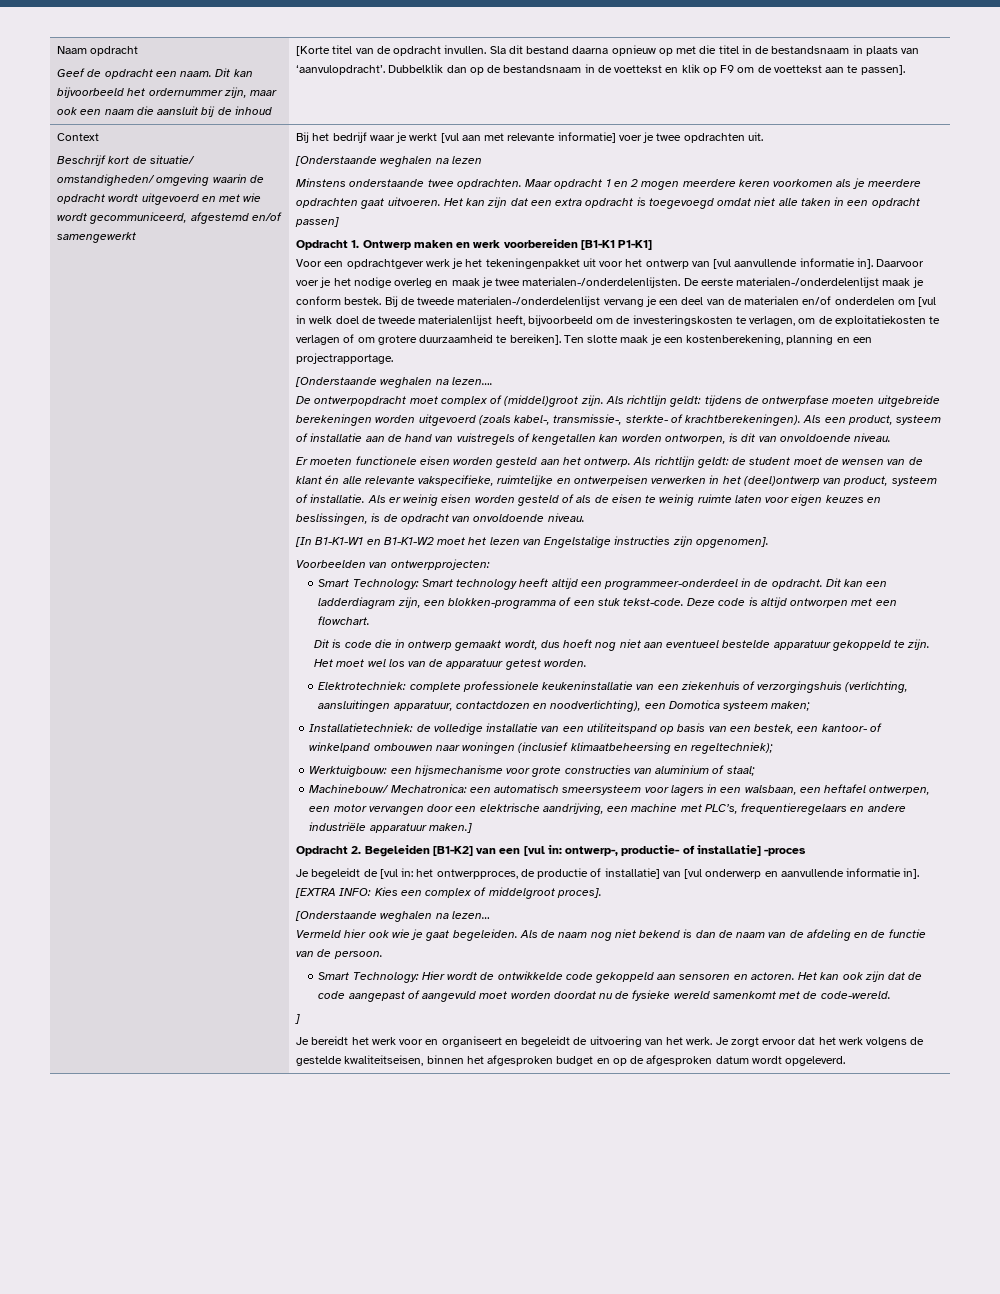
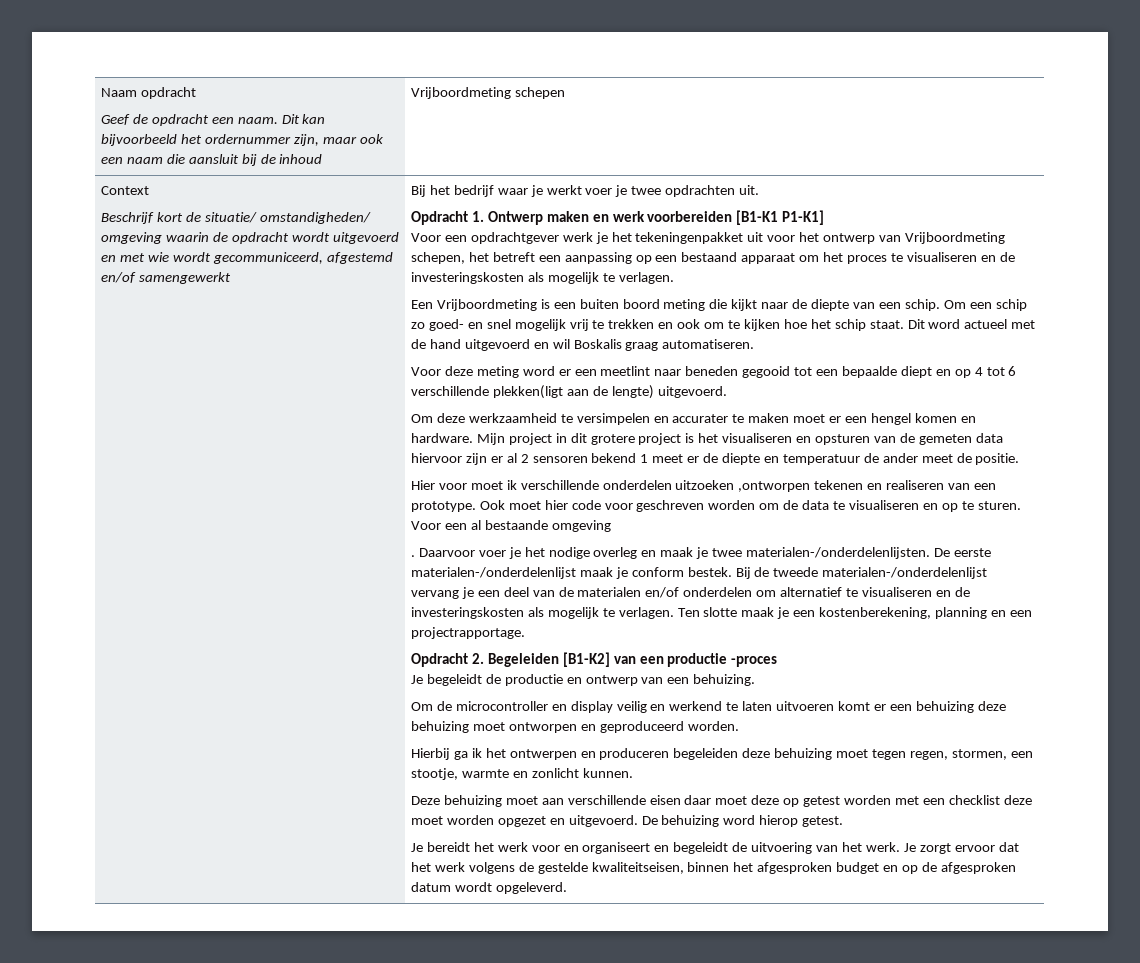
- [Korte titel van de opdracht invullen. Sla dit bestand daarna opnieuw op met die titel in de bestandsnaam in plaats van ‘aanvulopdracht’. Dubbelklik dan op de bestandsnaam in de voettekst en klik op F9 om de voettekst aan te passen].
+ Vrijboordmeting schepen
- Bij het bedrijf waar je werkt [vul aan met relevante informatie] voer je twee opdrachten uit.
+ Bij het bedrijf waar je werkt voer je twee opdrachten uit.
- [Onderstaande weghalen na lezen
- Minstens onderstaande twee opdrachten. Maar opdracht 1 en 2 mogen meerdere keren voorkomen als je meerdere opdrachten gaat uitvoeren. Het kan zijn dat een extra opdracht is toegevoegd omdat niet alle taken in een opdracht passen]
- Voor een opdrachtgever werk je het tekeningenpakket uit voor het ontwerp van [vul aanvullende informatie in].
+ Voor een opdrachtgever werk je het tekeningenpakket uit voor het ontwerp van Vrijboordmeting schepen, het betreft een aanpassing op een bestaand apparaat om het proces te visualiseren en de investeringskosten als mogelijk te verlagen.
+ Een Vrijboordmeting is een buiten boord meting die kijkt naar de diepte van een schip. Om een schip zo goed- en snel mogelijk vrij te trekken en ook om te kijken hoe het schip staat. Dit word actueel met de hand uitgevoerd en wil Boskalis graag automatiseren.
+ Voor deze meting word er een meetlint naar beneden gegooid tot een bepaalde diept en op 4 tot 6 verschillende plekken(ligt aan de lengte) uitgevoerd.
+ Om deze werkzaamheid te versimpelen en accurater te maken moet er een hengel komen en hardware. Mijn project in dit grotere project is het visualiseren en opsturen van de gemeten data hiervoor zijn er al 2 sensoren bekend 1 meet er de diepte en temperatuur de ander meet de positie.
+ Hier voor moet ik verschillende onderdelen uitzoeken ,ontworpen tekenen en realiseren van een prototype. Ook moet hier code voor geschreven worden om de data te visualiseren en op te sturen. Voor een al bestaande omgeving
+ .
- Bij de tweede materialen-/onderdelenlijst vervang je een deel van de materialen en/of onderdelen om [vul in welk doel de tweede materialenlijst heeft, bijvoorbeeld om de investeringskosten te verlagen, om de exploitatiekosten te verlagen of om grotere duurzaamheid te bereiken].
+ Bij de tweede materialen-/onderdelenlijst vervang je een deel van de materialen en/of onderdelen om alternatief te visualiseren en de investeringskosten als mogelijk te verlagen.
- [Onderstaande weghalen na lezen….
- De ontwerpopdracht moet complex of (middel)groot zijn. Als richtlijn geldt: tijdens de ontwerpfase moeten uitgebreide berekeningen worden uitgevoerd (zoals kabel-, transmissie-, sterkte- of krachtberekeningen). Als een product, systeem of installatie aan de hand van vuistregels of kengetallen kan worden ontworpen, is dit van onvoldoende niveau.
- Er moeten functionele eisen worden gesteld aan het ontwerp. Als richtlijn geldt: de student moet de wensen van de klant én alle relevante vakspecifieke, ruimtelijke en ontwerpeisen verwerken in het (deel)ontwerp van product, systeem of installatie. Als er weinig eisen worden gesteld of als de eisen te weinig ruimte laten voor eigen keuzes en beslissingen, is de opdracht van onvoldoende niveau.
- [In B1-K1-W1 en B1-K1-W2 moet het lezen van Engelstalige instructies zijn opgenomen].
- Voorbeelden van ontwerpprojecten:
- Smart Technology: Smart technology heeft altijd een programmeer-onderdeel in de opdracht. Dit kan een ladderdiagram zijn, een blokken-programma of een stuk tekst-code. Deze code is altijd ontworpen met een flowchart.
- Dit is code die in ontwerp gemaakt wordt, dus hoeft nog niet aan eventueel bestelde apparatuur gekoppeld te zijn. Het moet wel los van de apparatuur getest worden.
- Elektrotechniek: complete professionele keukeninstallatie van een ziekenhuis of verzorgingshuis (verlichting, aansluitingen apparatuur, contactdozen en noodverlichting), een Domotica systeem maken;
- Installatietechniek: de volledige installatie van een utiliteitspand op basis van een bestek, een kantoor- of winkelpand ombouwen naar woningen (inclusief klimaatbeheersing en regeltechniek);
- Werktuigbouw: een hijsmechanisme voor grote constructies van aluminium of staal;
- Machinebouw/ Mechatronica: een automatisch smeersysteem voor lagers in een walsbaan, een heftafel ontwerpen, een motor vervangen door een elektrische aandrijving, een machine met PLC’s, frequentieregelaars en andere industriële apparatuur maken.]
- Opdracht 2. Begeleiden [B1-K2] van een [vul in: ontwerp-, productie- of installatie] -proces
- Je begeleidt de [vul in: het ontwerpproces, de productie of installatie] van [vul onderwerp en aanvullende informatie in]. [EXTRA INFO: Kies een complex of middelgroot proces].
- [Onderstaande weghalen na lezen…
- Vermeld hier ook wie je gaat begeleiden. Als de naam nog niet bekend is dan de naam van de afdeling en de functie van de persoon.
- Smart Technology: Hier wordt de ontwikkelde code gekoppeld aan sensoren en actoren. Het kan ook zijn dat de code aangepast of aangevuld moet worden doordat nu de fysieke wereld samenkomt met de code-wereld.
- ]
+ Opdracht 2. Begeleiden [B1-K2] van een productie -proces
+ Je begeleidt de productie en ontwerp van een behuizing.
+ Om de microcontroller en display veilig en werkend te laten uitvoeren komt er een behuizing deze behuizing moet ontworpen en geproduceerd worden.
+ Hierbij ga ik het ontwerpen en produceren begeleiden deze behuizing moet tegen regen, stormen, een stootje, warmte en zonlicht kunnen.
+ Deze behuizing moet aan verschillende eisen daar moet deze op getest worden met een checklist deze moet worden opgezet en uitgevoerd. De behuizing word hierop getest.

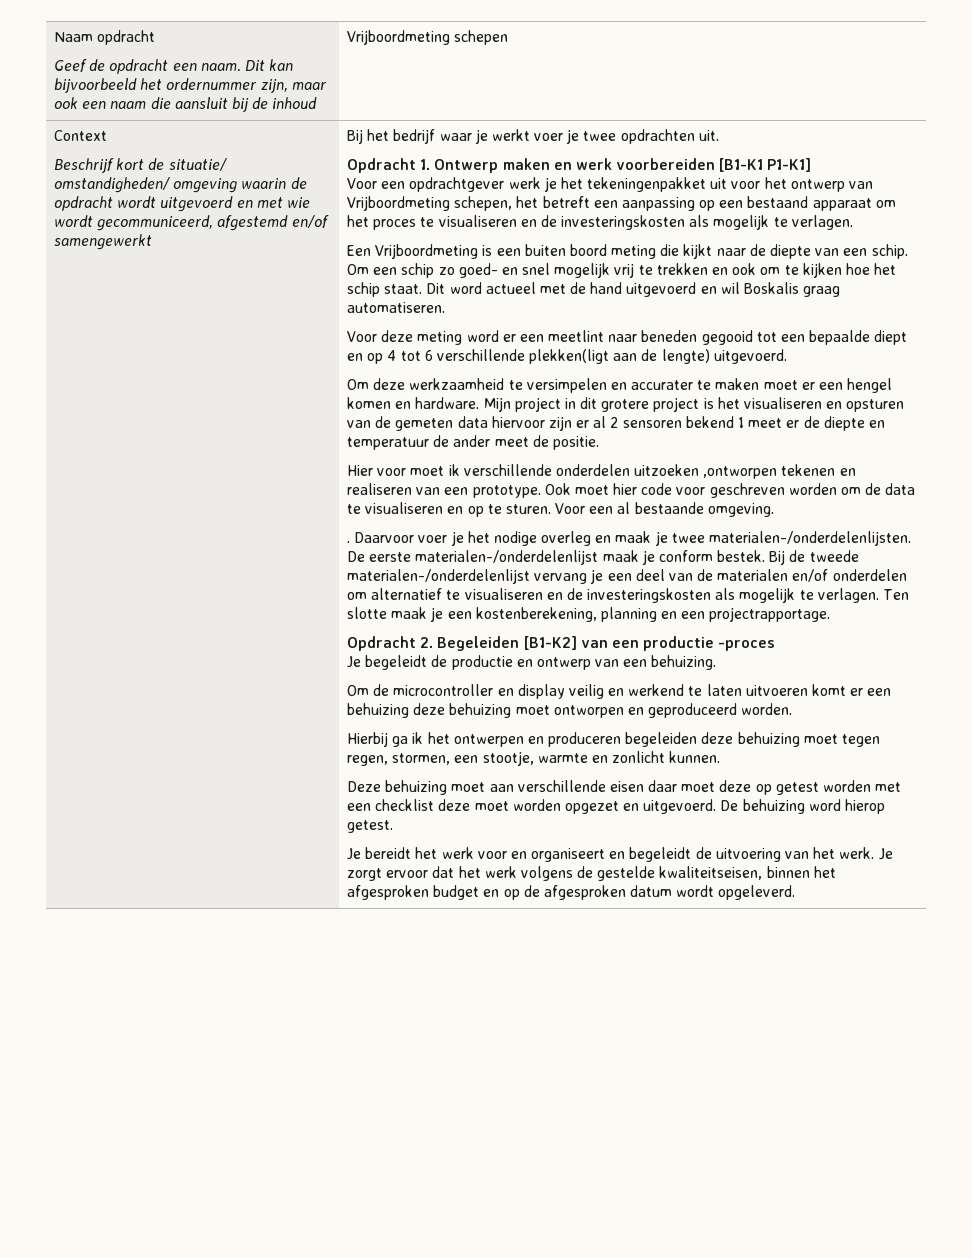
- Voor een al bestaande omgeving
+ Voor een al bestaande omgeving.

